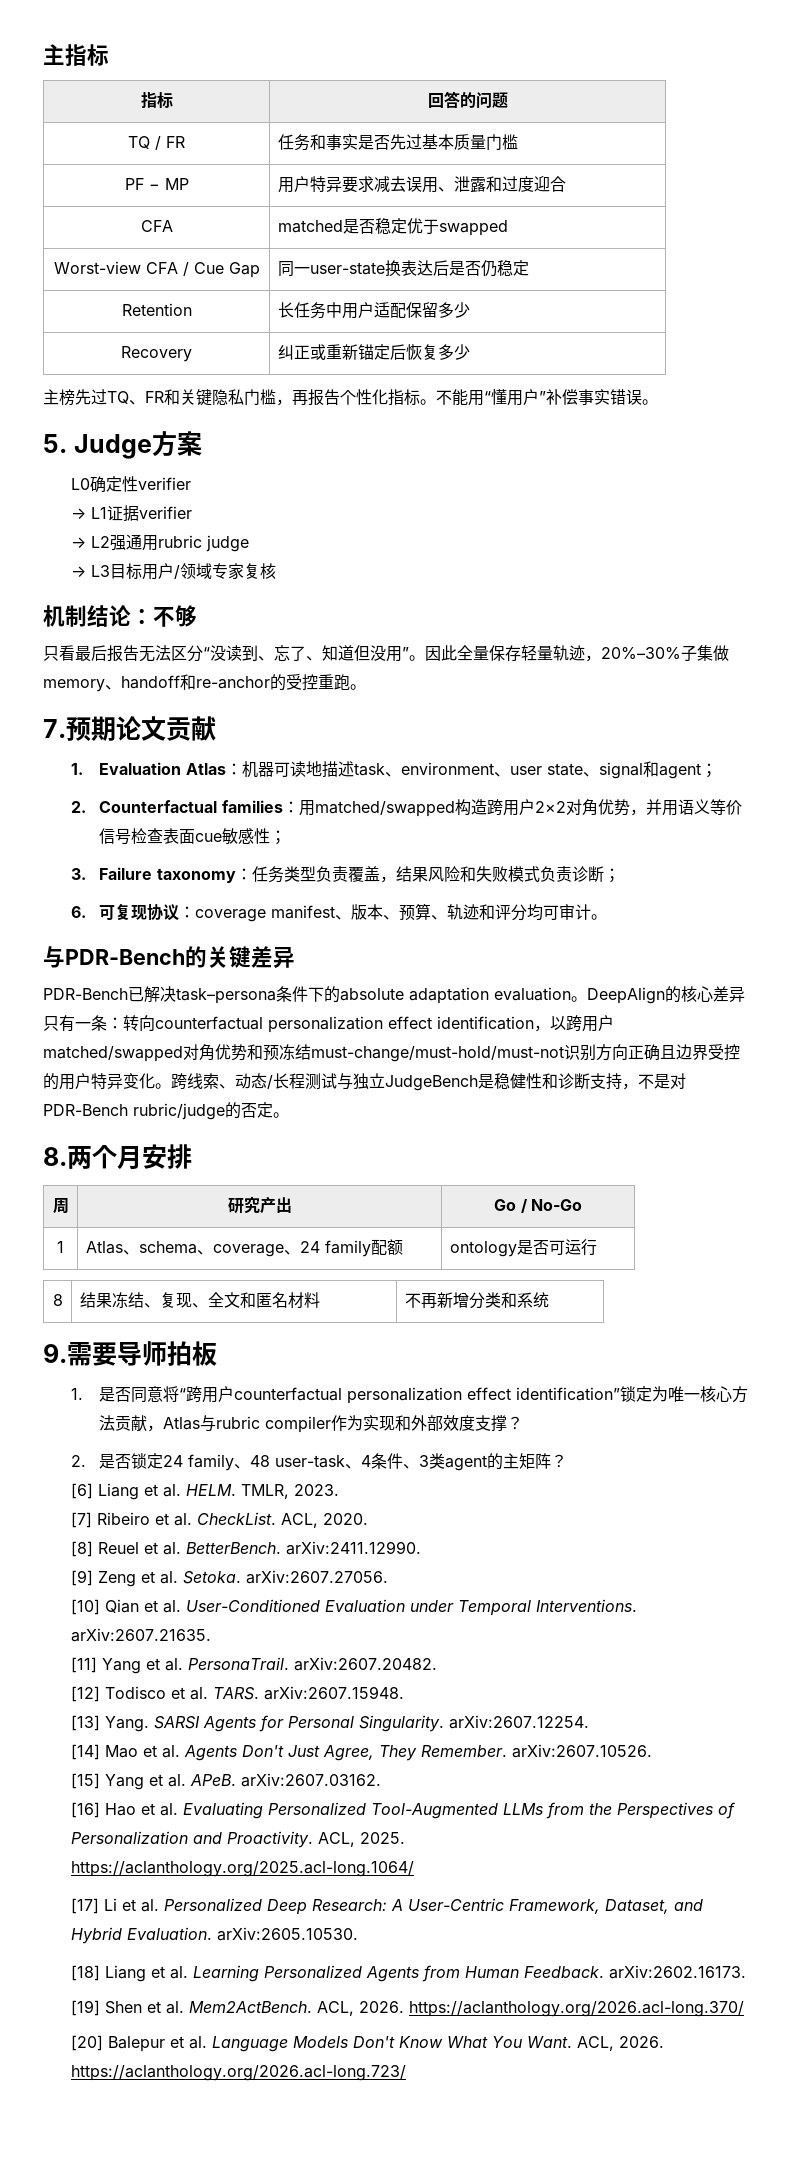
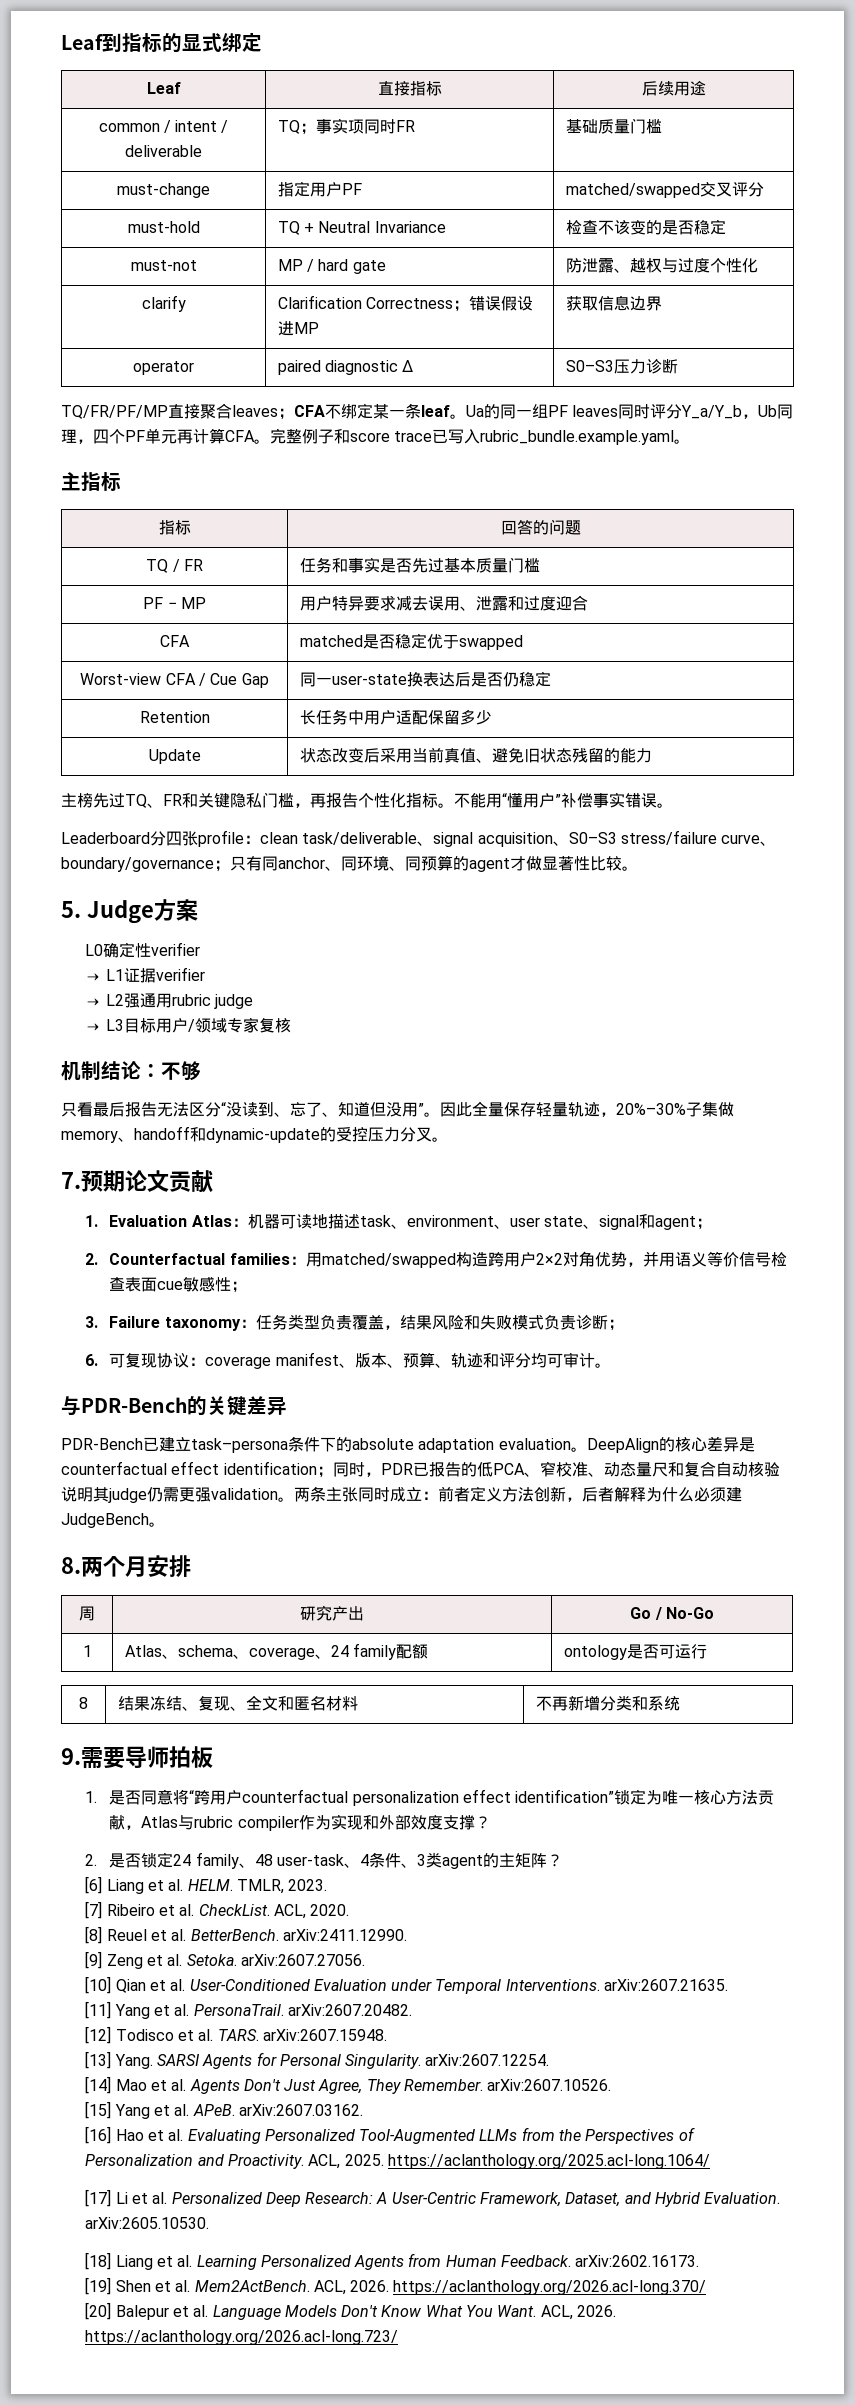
+ Leaf到指标的显式绑定
+ Leaf | 直接指标 | 后续用途
+ common / intent / deliverable | TQ；事实项同时FR | 基础质量门槛
+ must-change | 指定用户PF | matched/swapped交叉评分
+ must-hold | TQ + Neutral Invariance | 检查不该变的是否稳定
+ must-not | MP / hard gate | 防泄露、越权与过度个性化
+ clarify | Clarification Correctness；错误假设进MP | 获取信息边界
+ operator | paired diagnostic Δ | S0–S3压力诊断
+ TQ/FR/PF/MP直接聚合leaves；CFA不绑定某一条leaf。Ua的同一组PF leaves同时评分Y_a/Y_b，Ub同理，四个PF单元再计算CFA。完整例子和score trace已写入rubric_bundle.example.yaml。
- Recovery | 纠正或重新锚定后恢复多少
+ Update | 状态改变后采用当前真值、避免旧状态残留的能力
+ Leaderboard分四张profile：clean task/deliverable、signal acquisition、S0–S3 stress/failure curve、boundary/governance；只有同anchor、同环境、同预算的agent才做显著性比较。
- 因此全量保存轻量轨迹，20%–30%子集做memory、handoff和re-anchor的受控重跑。
+ 因此全量保存轻量轨迹，20%–30%子集做memory、handoff和dynamic-update的受控压力分叉。
- PDR-Bench已解决task–persona条件下的absolute adaptation evaluation。
+ PDR-Bench已建立task–persona条件下的absolute adaptation evaluation。
- DeepAlign的核心差异只有一条：转向counterfactual personalization effect identification，以跨用户matched/swapped对角优势和预冻结must-change/must-hold/must-not识别方向正确且边界受控的用户特异变化。跨线索、动态/长程测试与独立JudgeBench是稳健性和诊断支持，不是对PDR-Bench rubric/judge的否定。
+ DeepAlign的核心差异是counterfactual effect identification；同时，PDR已报告的低PCA、窄校准、动态量尺和复合自动核验说明其judge仍需更强validation。两条主张同时成立：前者定义方法创新，后者解释为什么必须建JudgeBench。

